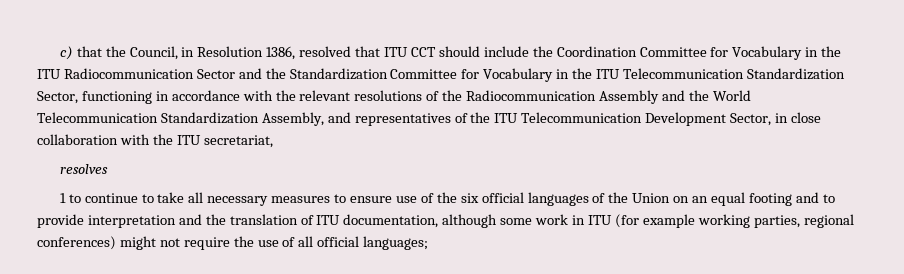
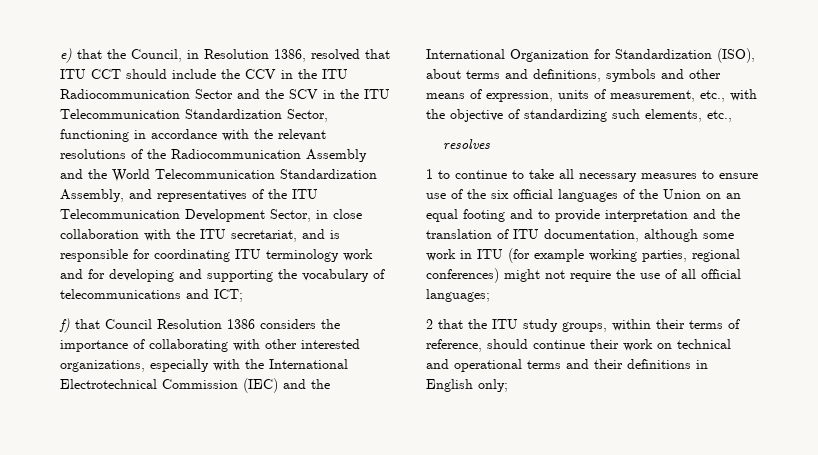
- c) that the Council, in Resolution 1386, resolved that ITU CCT should include the Coordination Committee for Vocabulary in the ITU Radiocommunication Sector and the Standardization Committee for Vocabulary in the ITU Telecommunication Standardization Sector, functioning in accordance with the relevant resolutions of the Radiocommunication Assembly and the World Telecommunication Standardization Assembly, and representatives of the ITU Telecommunication Development Sector, in close collaboration with the ITU secretariat,
+ e) that the Council, in Resolution 1386, resolved that ITU CCT should include the CCV in the ITU Radiocommunication Sector and the SCV in the ITU Telecommunication Standardization Sector, functioning in accordance with the relevant resolutions of the Radiocommunication Assembly and the World Telecommunication Standardization Assembly, and representatives of the ITU Telecommunication Development Sector, in close collaboration with the ITU secretariat, and is responsible for coordinating ITU terminology work and for developing and supporting the vocabulary of telecommunications and ICT;
+ f) that Council Resolution 1386 considers the importance of collaborating with other interested organizations, especially with the International Electrotechnical Commission (IEC) and the International Organization for Standardization (ISO), about terms and definitions, symbols and other means of expression, units of measurement, etc., with the objective of standardizing such elements, etc.,
+ 2 that the ITU study groups, within their terms of reference, should continue their work on technical and operational terms and their definitions in English only;

